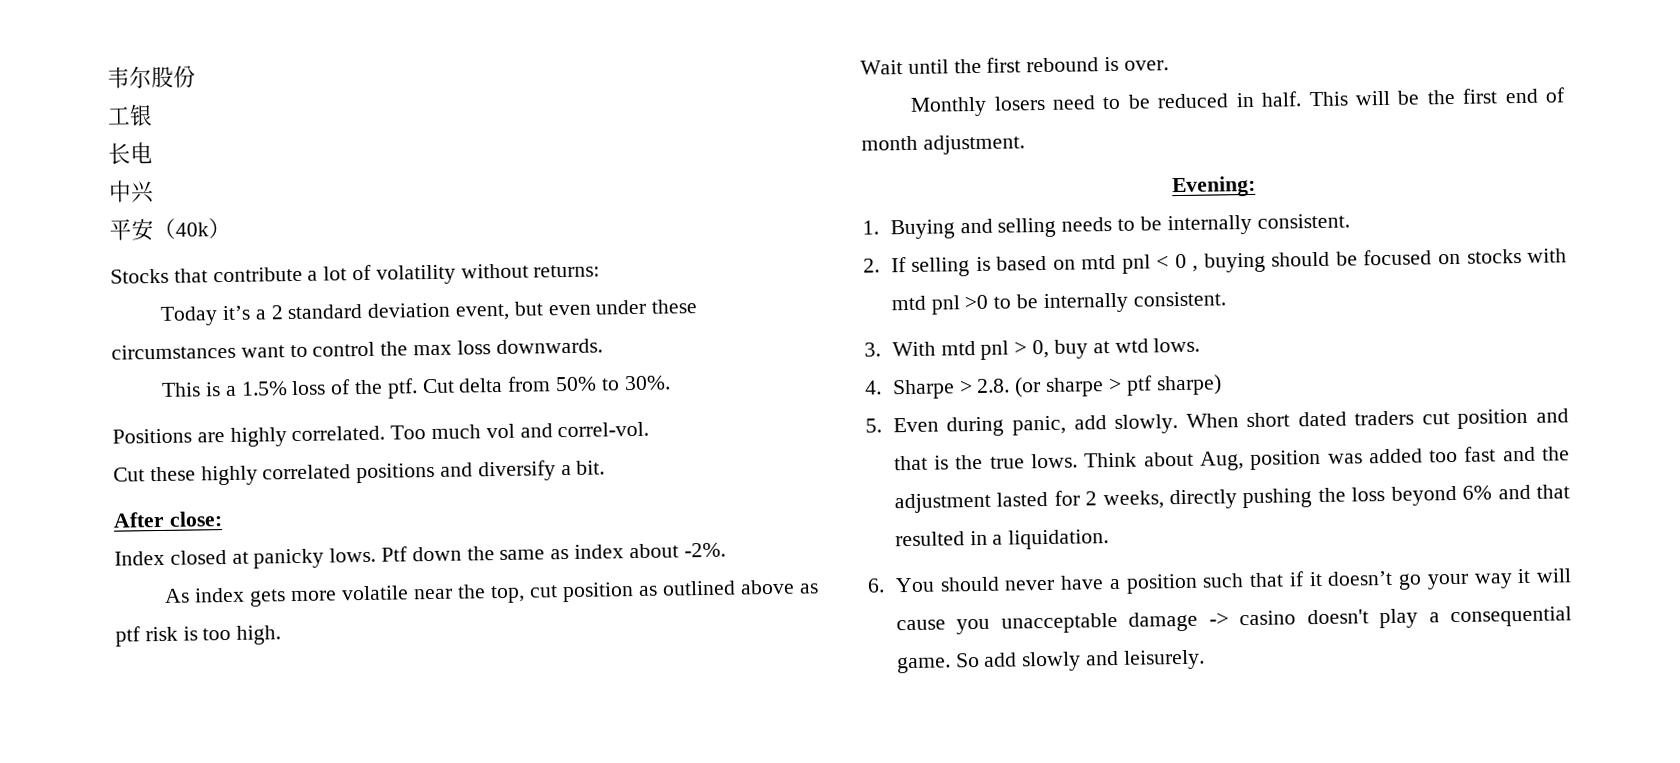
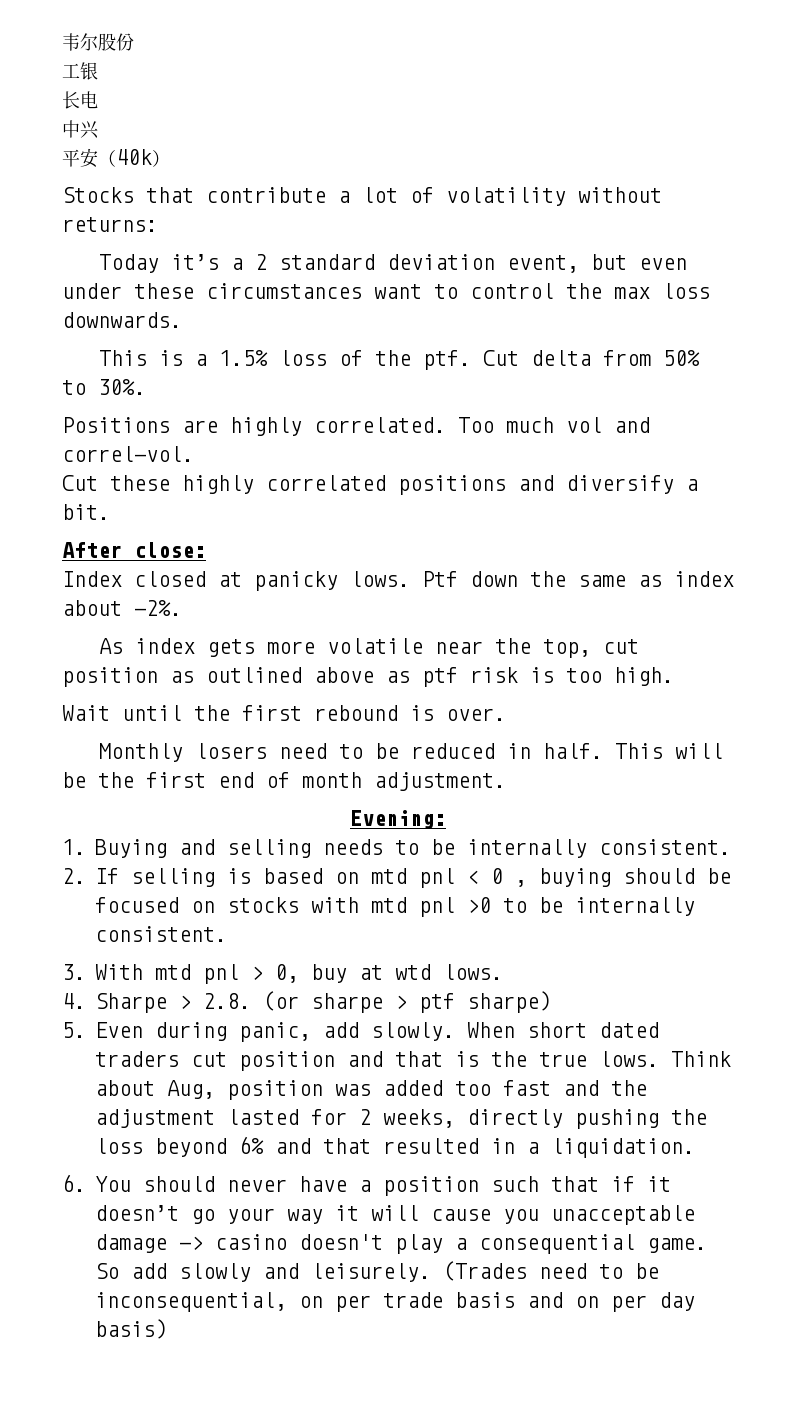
+ (Trades need to be inconsequential, on per trade basis and on per day basis)

